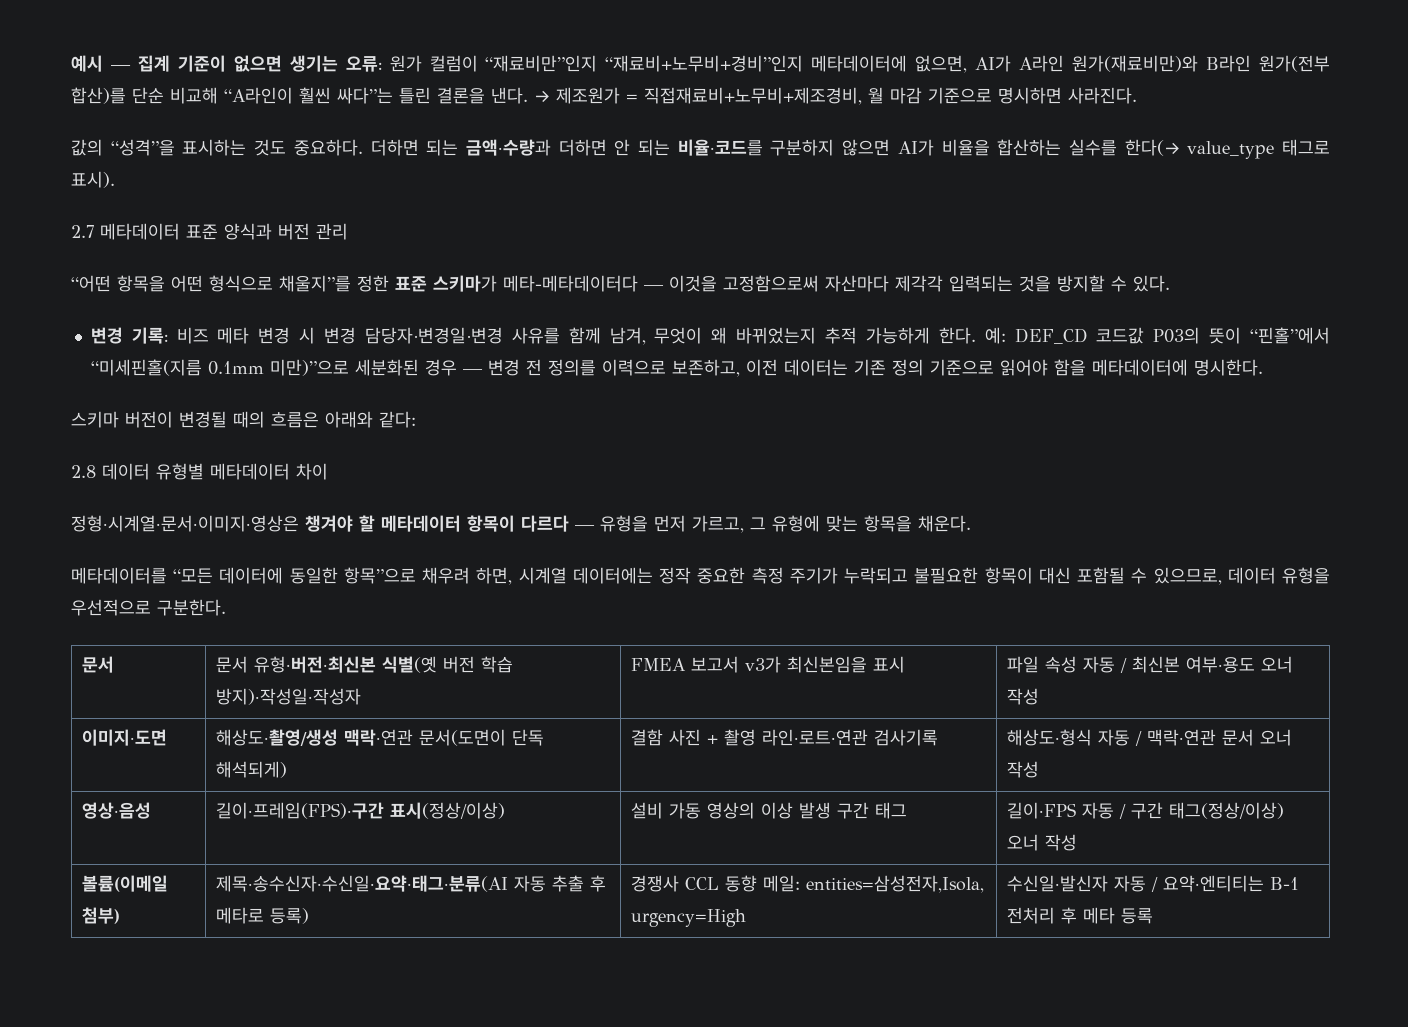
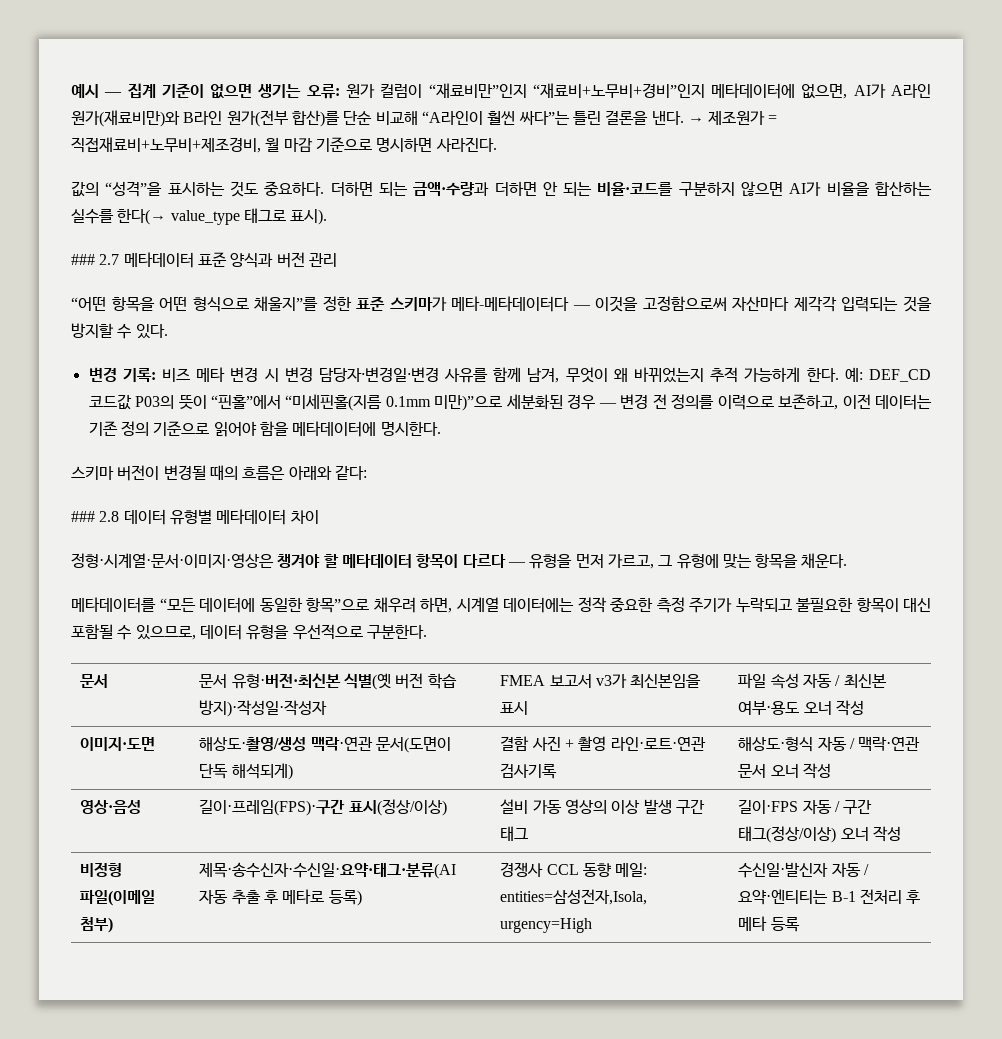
- 2.7 메타데이터 표준 양식과 버전 관리
+ ### 2.7 메타데이터 표준 양식과 버전 관리
- 2.8 데이터 유형별 메타데이터 차이
+ ### 2.8 데이터 유형별 메타데이터 차이
- 볼륨(이메일 첨부) | 제목·송수신자·수신일·요약·태그·분류(AI 자동 추출 후 메타로 등록) | 경쟁사 CCL 동향 메일: entities=삼성전자,Isola, urgency=High | 수신일·발신자 자동 / 요약·엔티티는 B-1 전처리 후 메타 등록
+ 비정형 파일(이메일 첨부) | 제목·송수신자·수신일·요약·태그·분류(AI 자동 추출 후 메타로 등록) | 경쟁사 CCL 동향 메일: entities=삼성전자,Isola, urgency=High | 수신일·발신자 자동 / 요약·엔티티는 B-1 전처리 후 메타 등록

